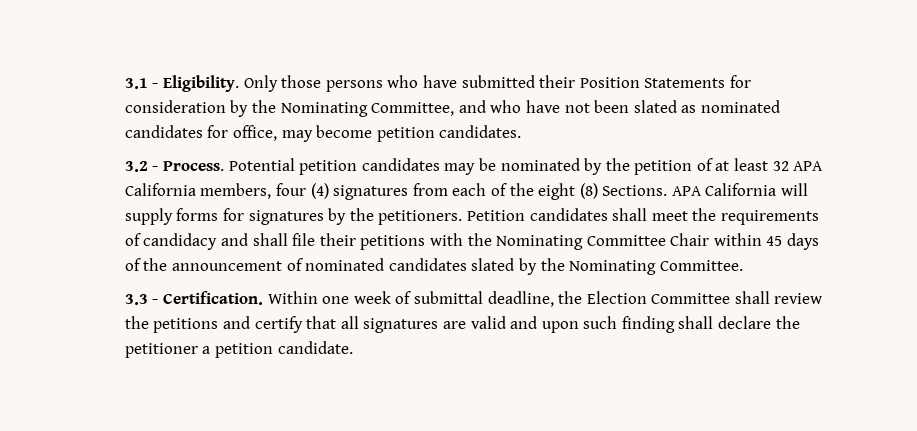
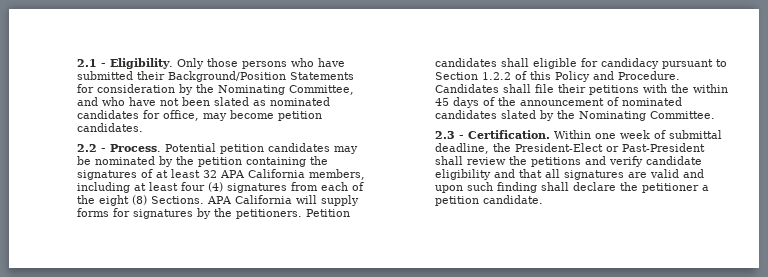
- 3.1 - Eligibility.
+ 2.1 - Eligibility.
- Only those persons who have submitted their Position Statements for consideration by the Nominating Committee, and who have not been slated as nominated candidates for office, may become petition candidates.
+ Only those persons who have submitted their Background/Position Statements for consideration by the Nominating Committee, and who have not been slated as nominated candidates for office, may become petition candidates.
- 3.2 - Process.
+ 2.2 - Process.
- Potential petition candidates may be nominated by the petition of at least 32 APA California members, four (4) signatures from each of the eight (8) Sections.
+ Potential petition candidates may be nominated by the petition containing the signatures of at least 32 APA California members, including at least four (4) signatures from each of the eight (8) Sections.
- Petition candidates shall meet the requirements of candidacy and shall file their petitions with the Nominating Committee Chair within 45 days of the announcement of nominated candidates slated by the Nominating Committee.
+ Petition candidates shall eligible for candidacy pursuant to Section 1.2.2 of this Policy and Procedure. Candidates shall file their petitions with the within 45 days of the announcement of nominated candidates slated by the Nominating Committee.
- 3.3 - Certification.
+ 2.3 - Certification.
- Within one week of submittal deadline, the Election Committee shall review the petitions and certify that all signatures are valid and upon such finding shall declare the petitioner a petition candidate.
+ Within one week of submittal deadline, the President-Elect or Past-President shall review the petitions and verify candidate eligibility and that all signatures are valid and upon such finding shall declare the petitioner a petition candidate.

